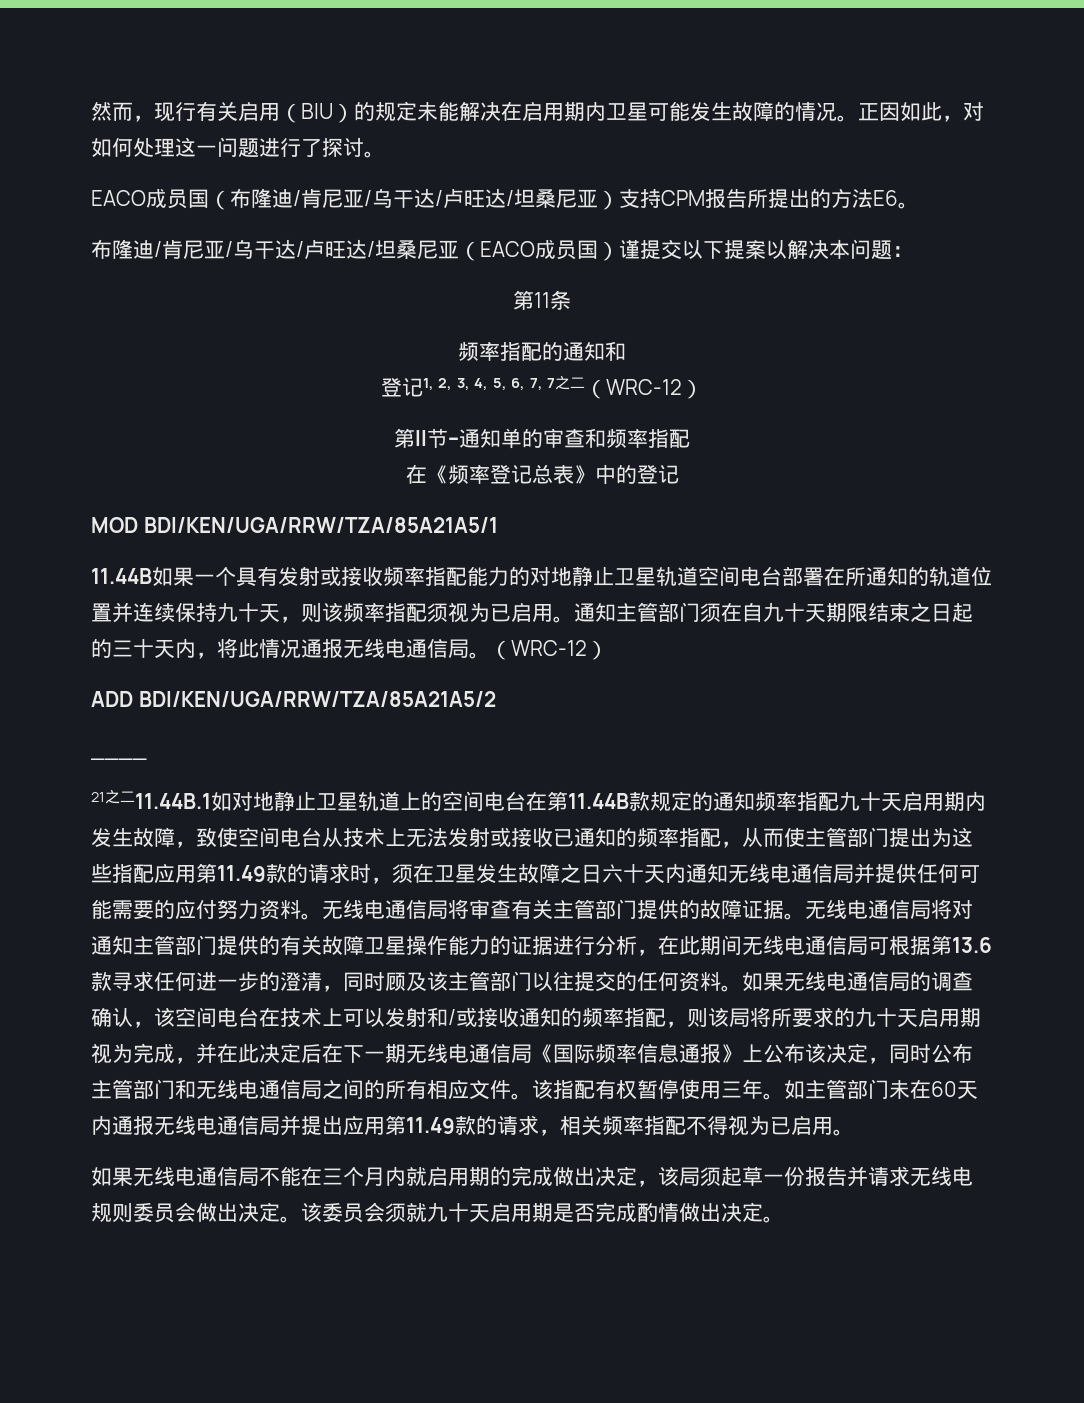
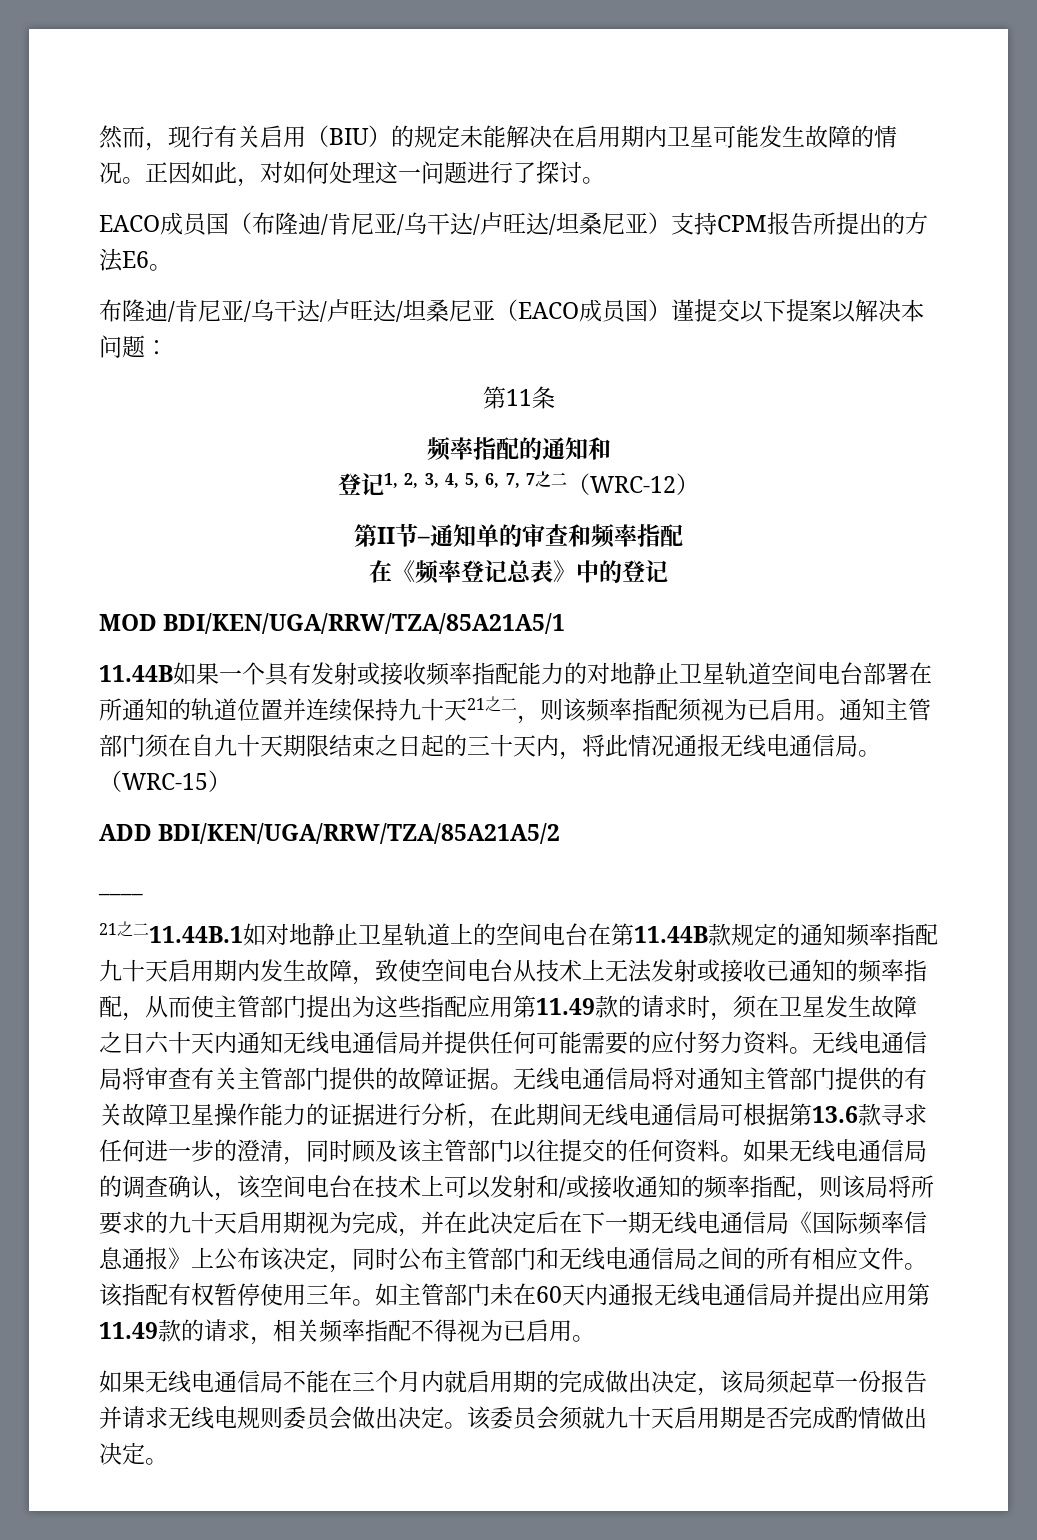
- 11.44B如果一个具有发射或接收频率指配能力的对地静止卫星轨道空间电台部署在所通知的轨道位置并连续保持九十天，则该频率指配须视为已启用。
+ 11.44B如果一个具有发射或接收频率指配能力的对地静止卫星轨道空间电台部署在所通知的轨道位置并连续保持九十天21之二，则该频率指配须视为已启用。
- 通知主管部门须在自九十天期限结束之日起的三十天内，将此情况通报无线电通信局。（WRC-12）
+ 通知主管部门须在自九十天期限结束之日起的三十天内，将此情况通报无线电通信局。（WRC-15）

